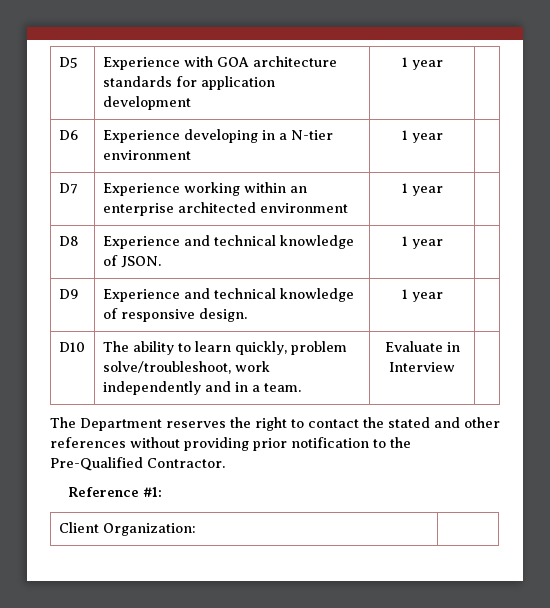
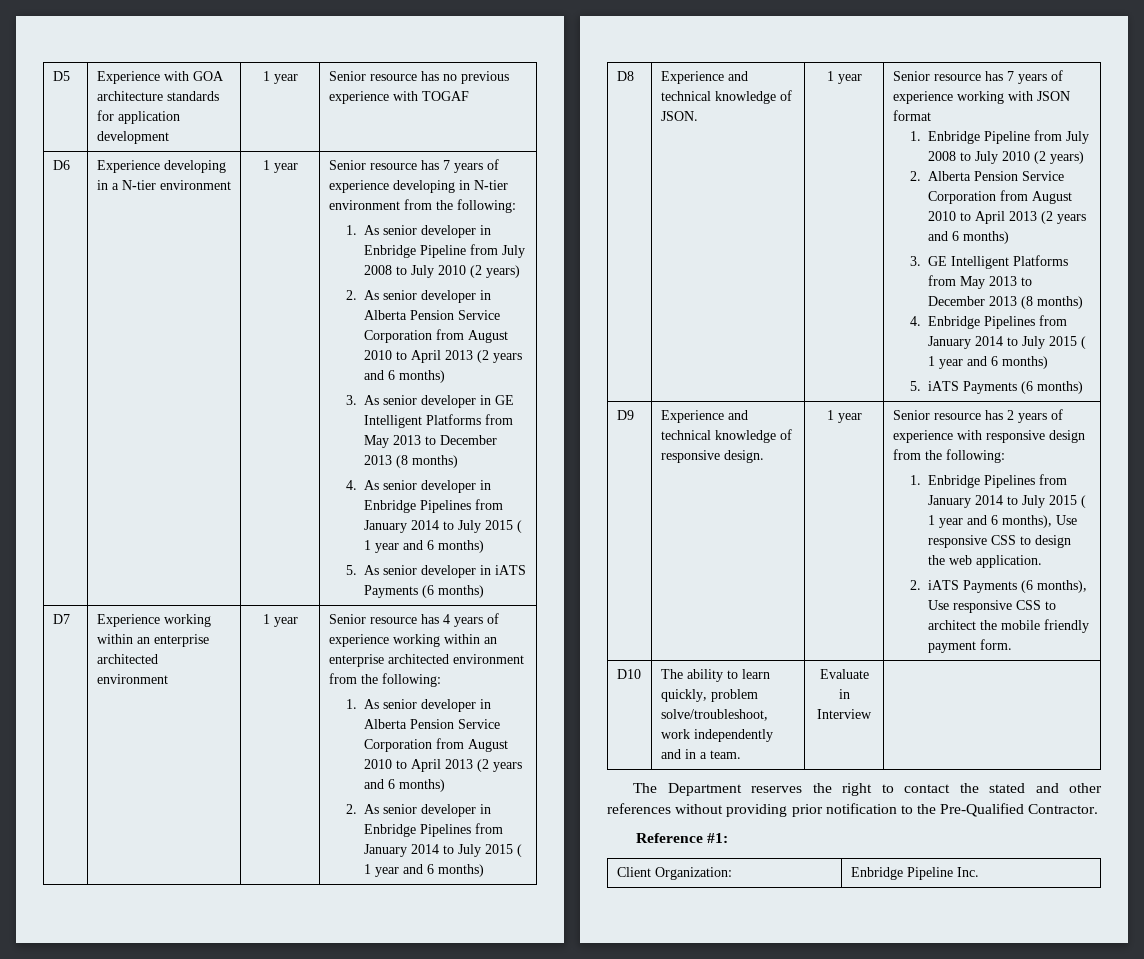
- D5 | Experience with GOA architecture standards for application development | 1 year |
+ D5 | Experience with GOA architecture standards for application development | 1 year | Senior resource has no previous experience with TOGAF
+ Senior resource has 7 years of experience developing in N-tier environment from the following:
+ 1. As senior developer in Enbridge Pipeline from July 2008 to July 2010 (2 years)
+ 2. As senior developer in Alberta Pension Service Corporation from August 2010 to April 2013 (2 years and 6 months)
+ 3. As senior developer in GE Intelligent Platforms from May 2013 to December 2013 (8 months)
+ 4. As senior developer in Enbridge Pipelines from January 2014 to July 2015 ( 1 year and 6 months)
+ 5. As senior developer in iATS Payments (6 months)
+ Senior resource has 4 years of experience working within an enterprise architected environment from the following:
+ 1. As senior developer in Alberta Pension Service Corporation from August 2010 to April 2013 (2 years and 6 months)
+ 2. As senior developer in Enbridge Pipelines from January 2014 to July 2015 ( 1 year and 6 months)
+ Senior resource has 7 years of experience working with JSON format
+ 1. Enbridge Pipeline from July 2008 to July 2010 (2 years)
+ 2. Alberta Pension Service Corporation from August 2010 to April 2013 (2 years and 6 months)
+ 3. GE Intelligent Platforms from May 2013 to December 2013 (8 months)
+ 4. Enbridge Pipelines from January 2014 to July 2015 ( 1 year and 6 months)
+ 5. iATS Payments (6 months)
+ Senior resource has 2 years of experience with responsive design from the following:
+ 1. Enbridge Pipelines from January 2014 to July 2015 ( 1 year and 6 months), Use responsive CSS to design the web application.
+ 2. iATS Payments (6 months), Use responsive CSS to architect the mobile friendly payment form.
- Client Organization: |
+ Client Organization: | Enbridge Pipeline Inc.

